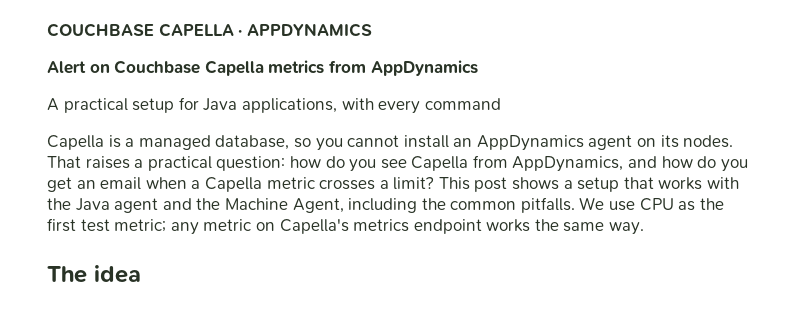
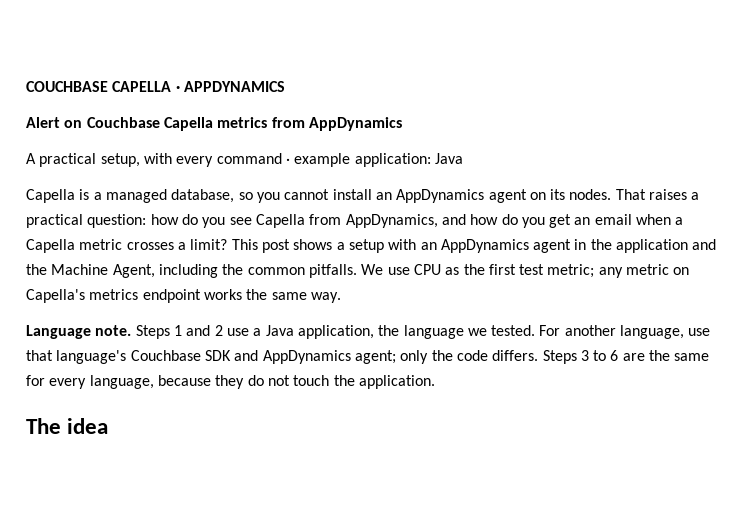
- A practical setup for Java applications, with every command
+ A practical setup, with every command · example application: Java
- This post shows a setup that works with the Java agent and the Machine Agent, including the common pitfalls.
+ This post shows a setup with an AppDynamics agent in the application and the Machine Agent, including the common pitfalls.
+ Language note. Steps 1 and 2 use a Java application, the language we tested. For another language, use that language's Couchbase SDK and AppDynamics agent; only the code differs. Steps 3 to 6 are the same for every language, because they do not touch the application.

